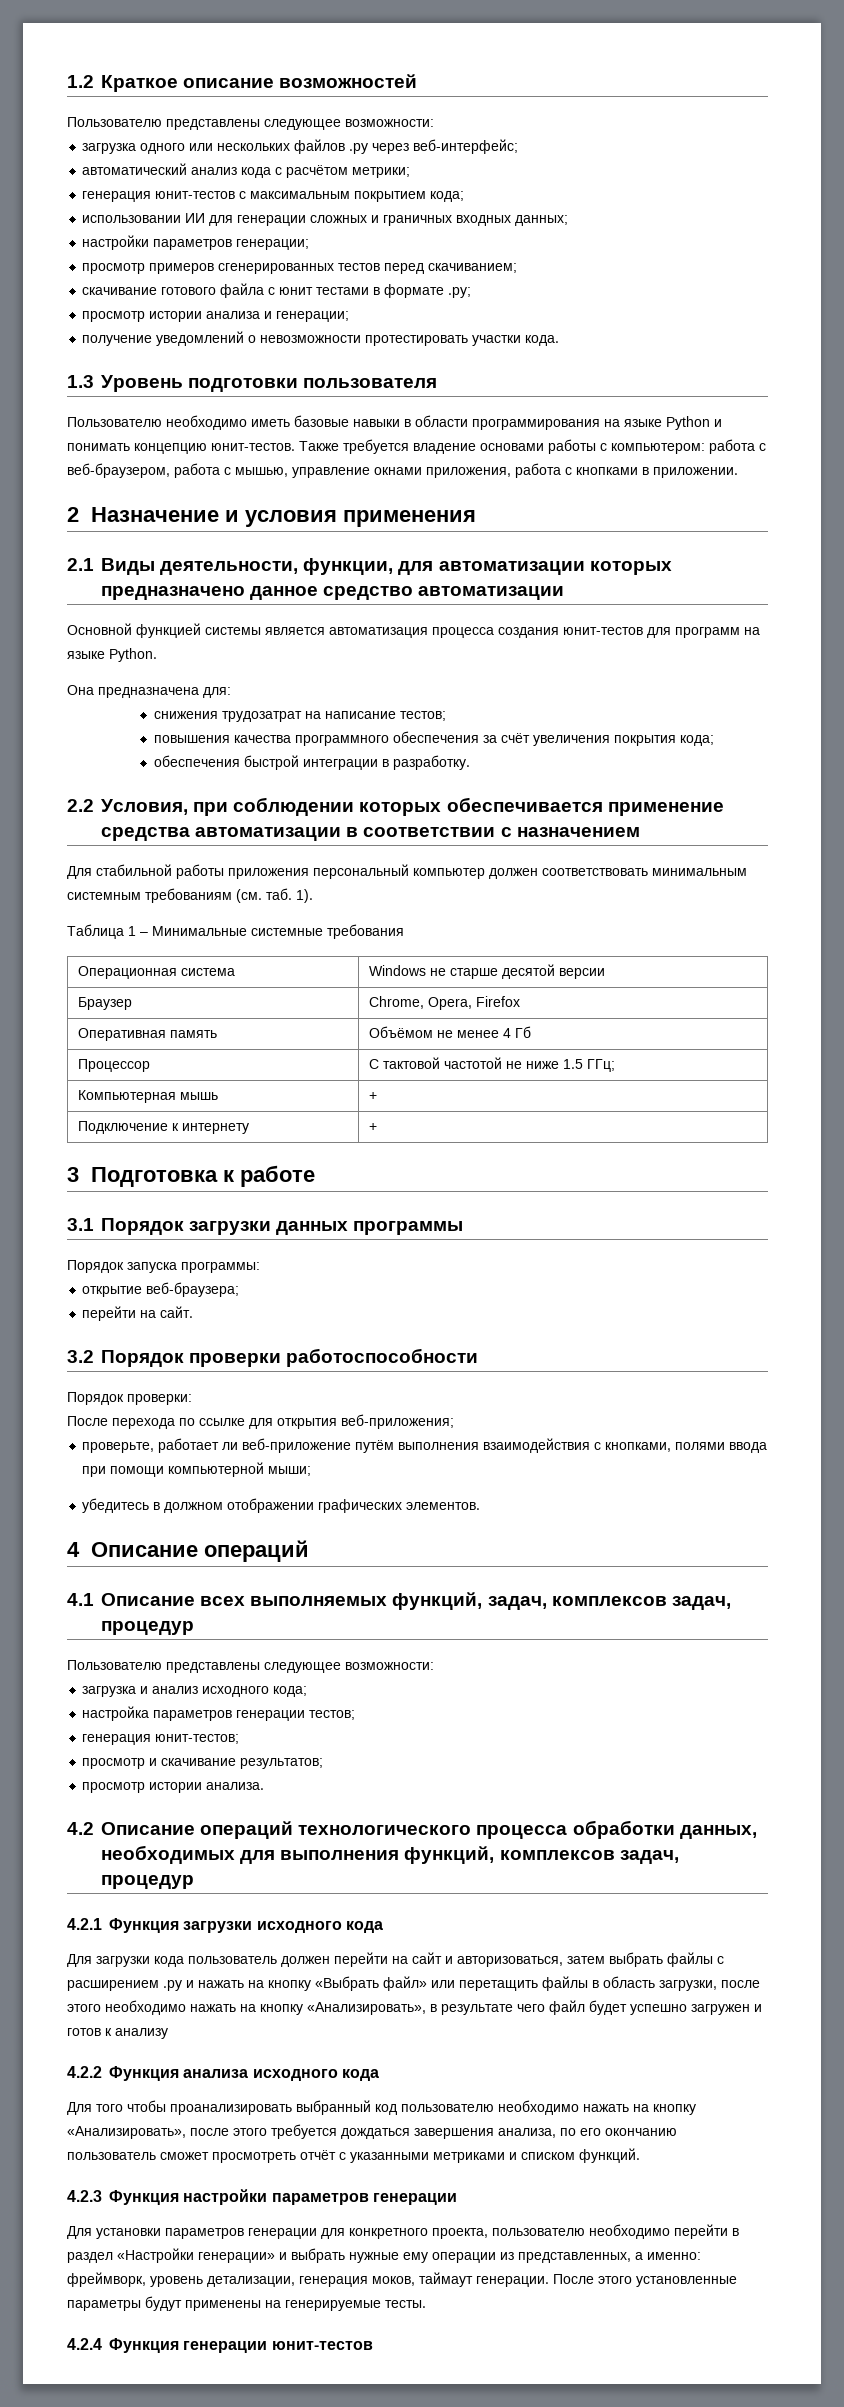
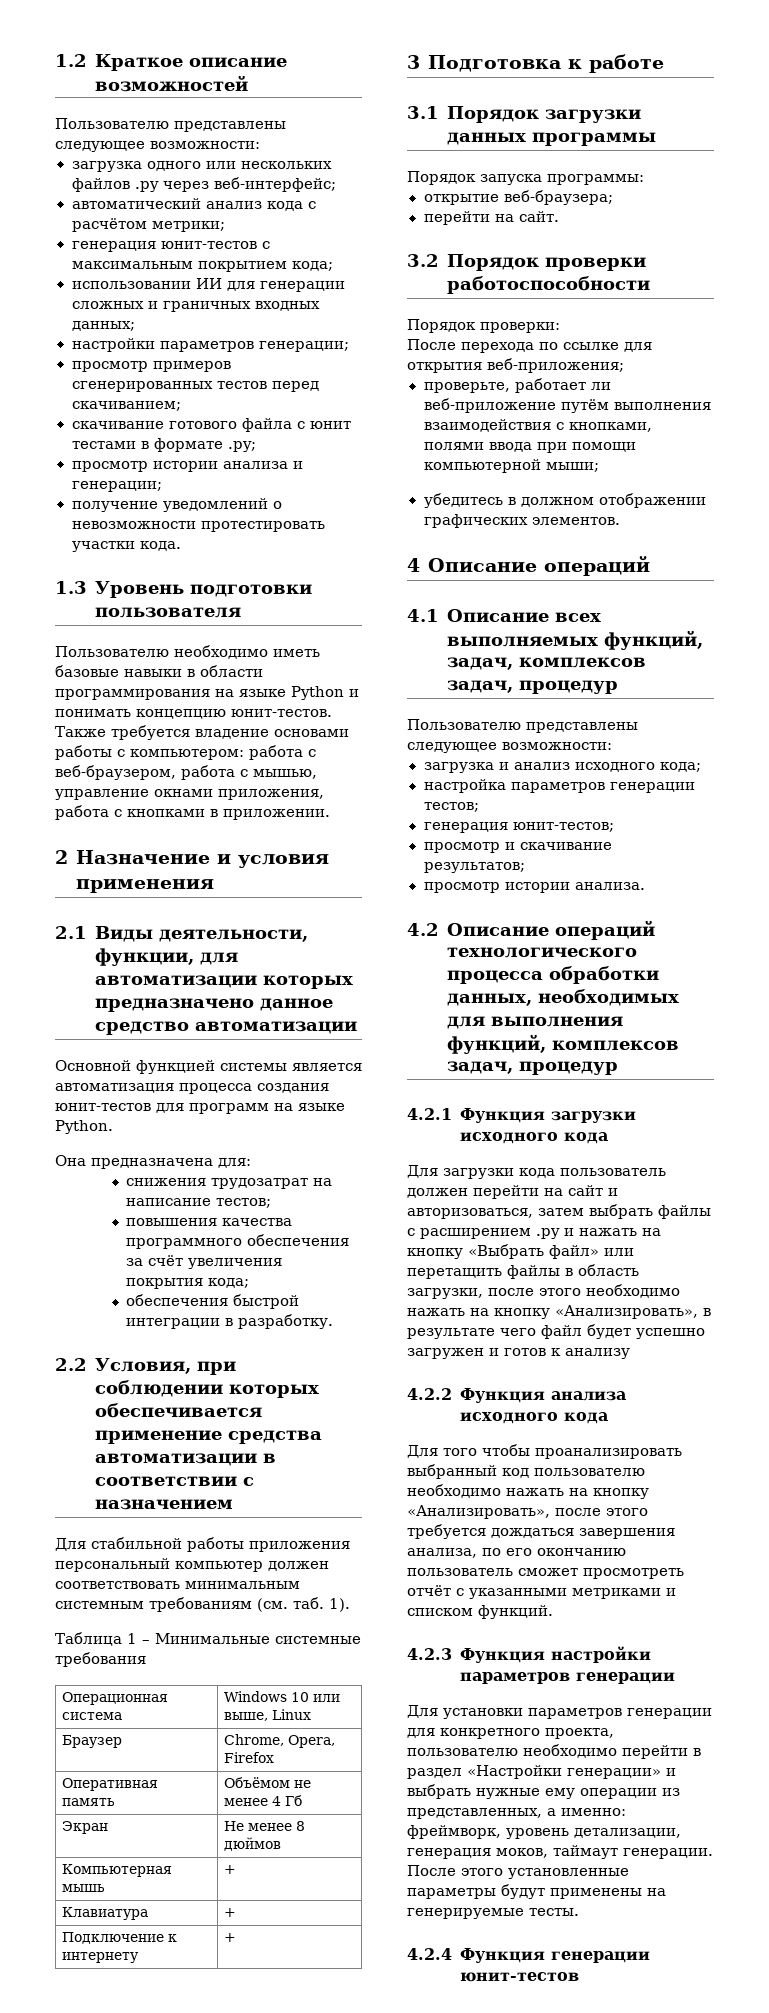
- Операционная система | Windows не старше десятой версии
+ Операционная система | Windows 10 или выше, Linux
- Процессор | С тактовой частотой не ниже 1.5 ГГц;
+ Экран | Не менее 8 дюймов
+ Клавиатура | +

